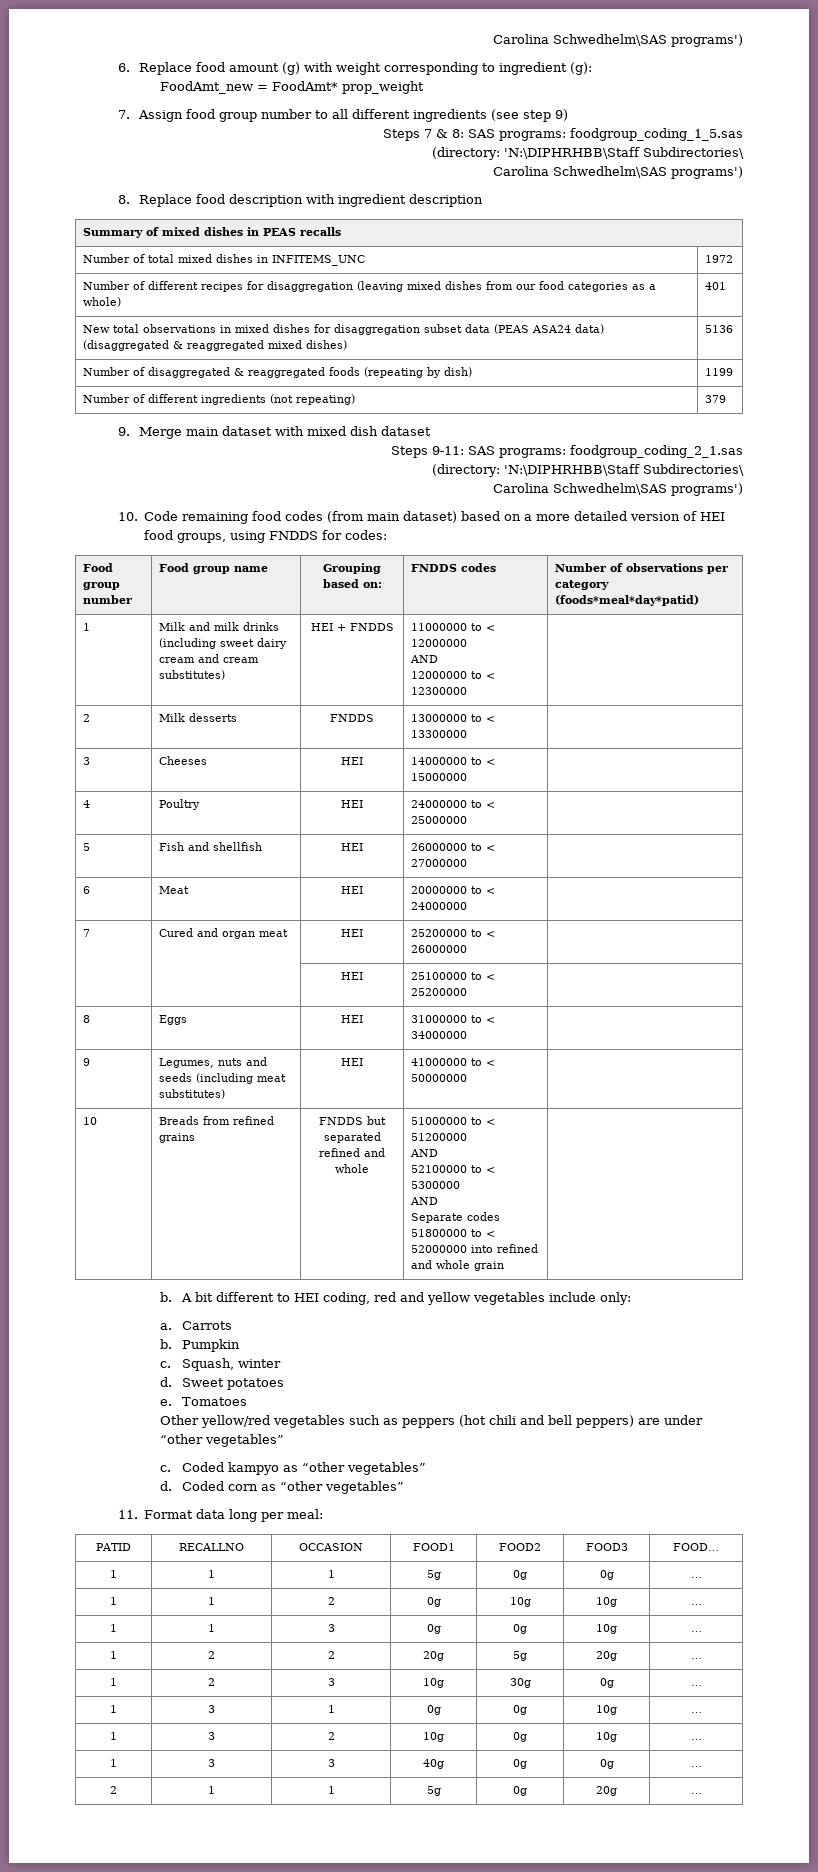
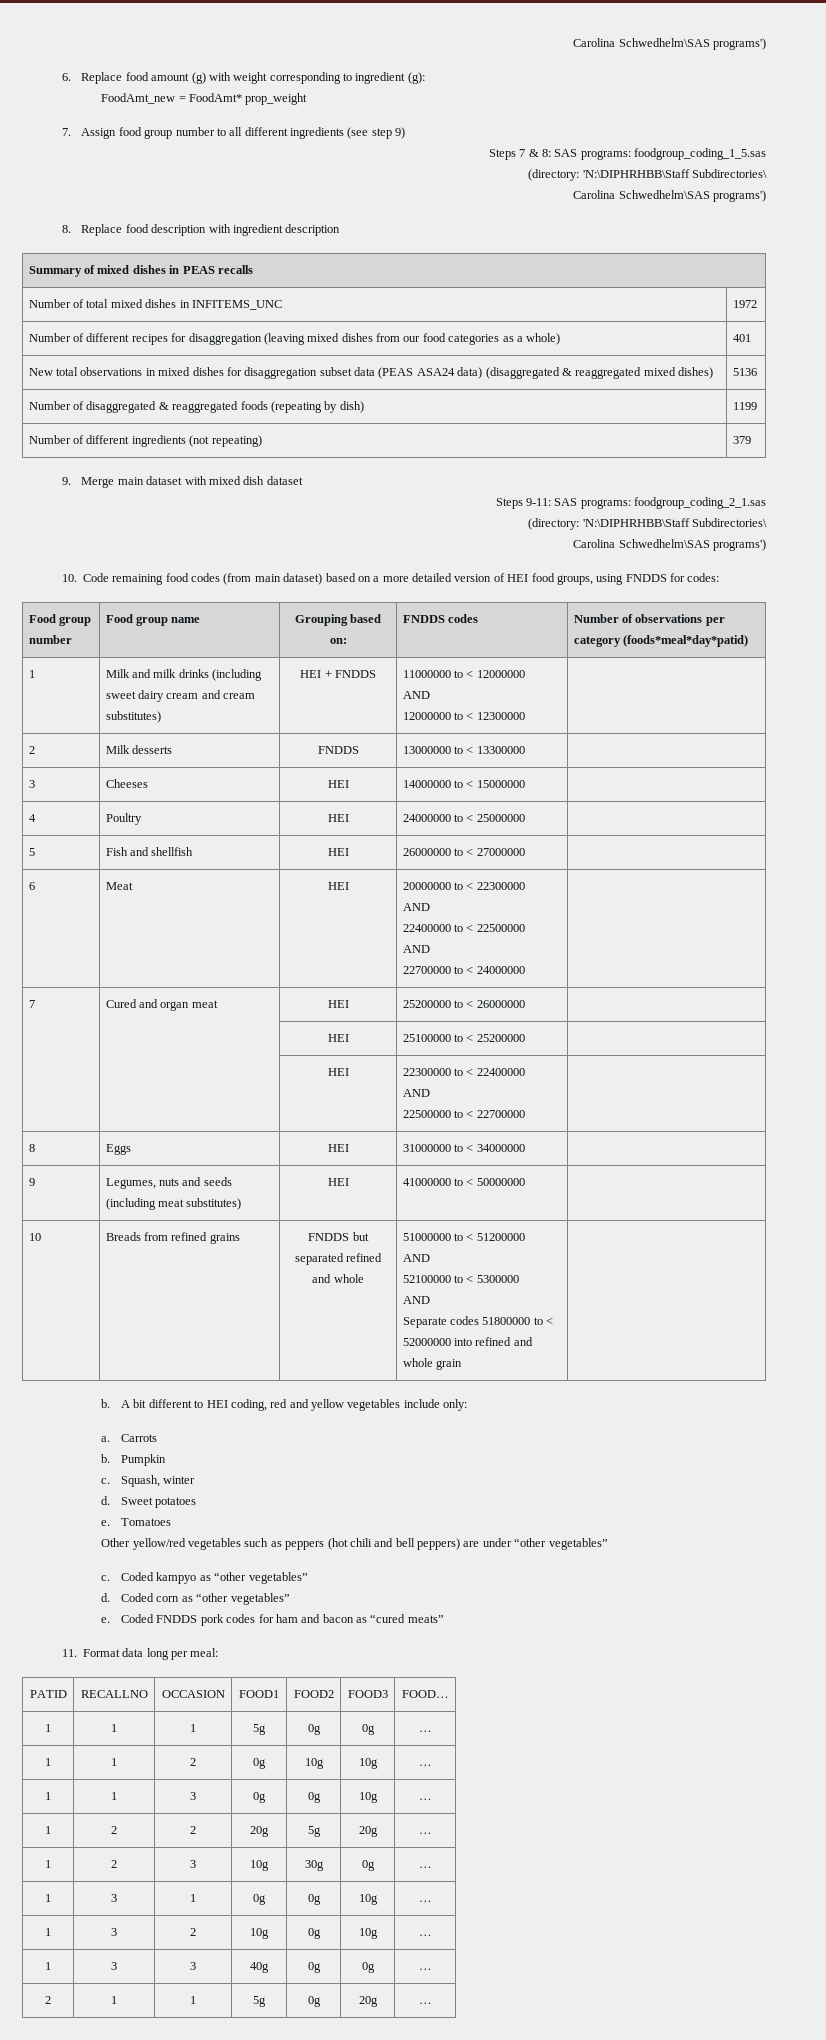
- 6 | Meat | HEI | 20000000 to < 24000000 |
+ 6 | Meat | HEI | 20000000 to < 22300000
+ AND
+ 22400000 to < 22500000
+ AND
+ 22700000 to < 24000000 |
+ | | HEI | 22300000 to < 22400000
+ AND
+ 22500000 to < 22700000 |
+ e. Coded FNDDS pork codes for ham and bacon as “cured meats”

